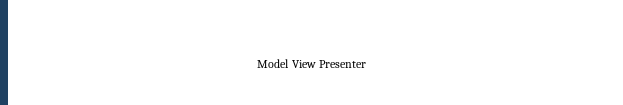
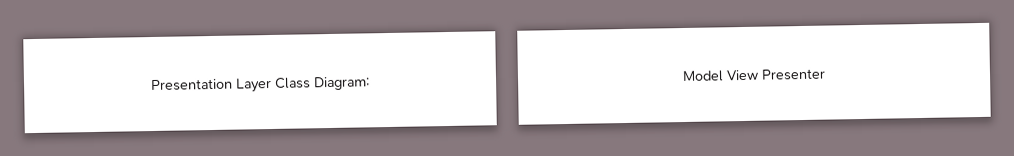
+ Presentation Layer Class Diagram:

